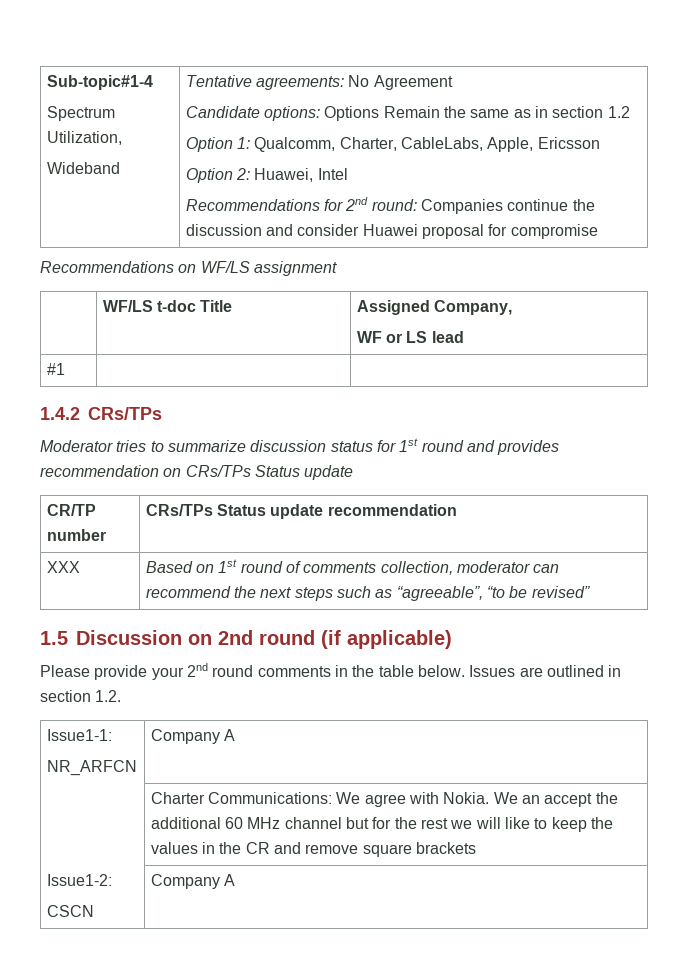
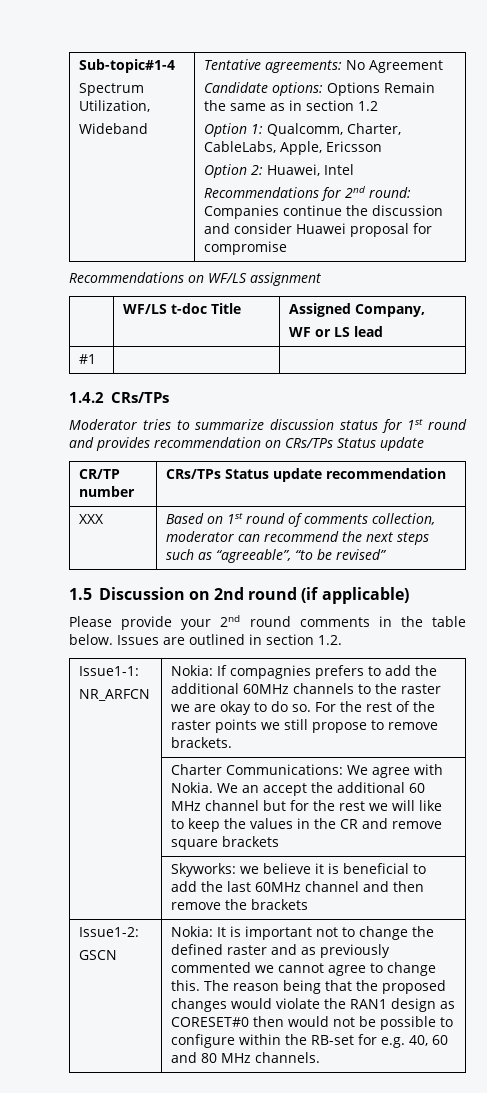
  Issue1-1:
- NR_ARFCN | Company A
+ NR_ARFCN | Nokia: If compagnies prefers to add the additional 60MHz channels to the raster we are okay to do so. For the rest of the raster points we still propose to remove brackets.
+ | Skyworks: we believe it is beneficial to add the last 60MHz channel and then remove the brackets
  Issue1-2:
- CSCN | Company A
+ GSCN | Nokia: It is important not to change the defined raster and as previously commented we cannot agree to change this. The reason being that the proposed changes would violate the RAN1 design as CORESET#0 then would not be possible to configure within the RB-set for e.g. 40, 60 and 80 MHz channels.

